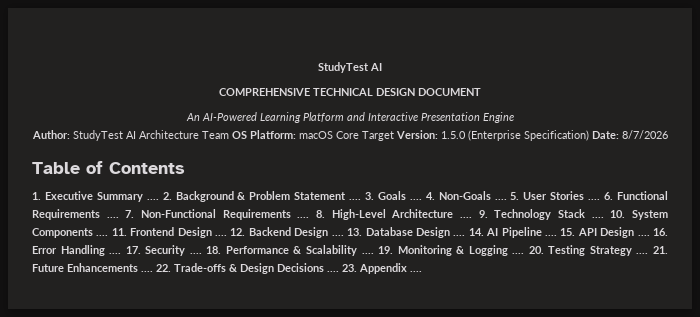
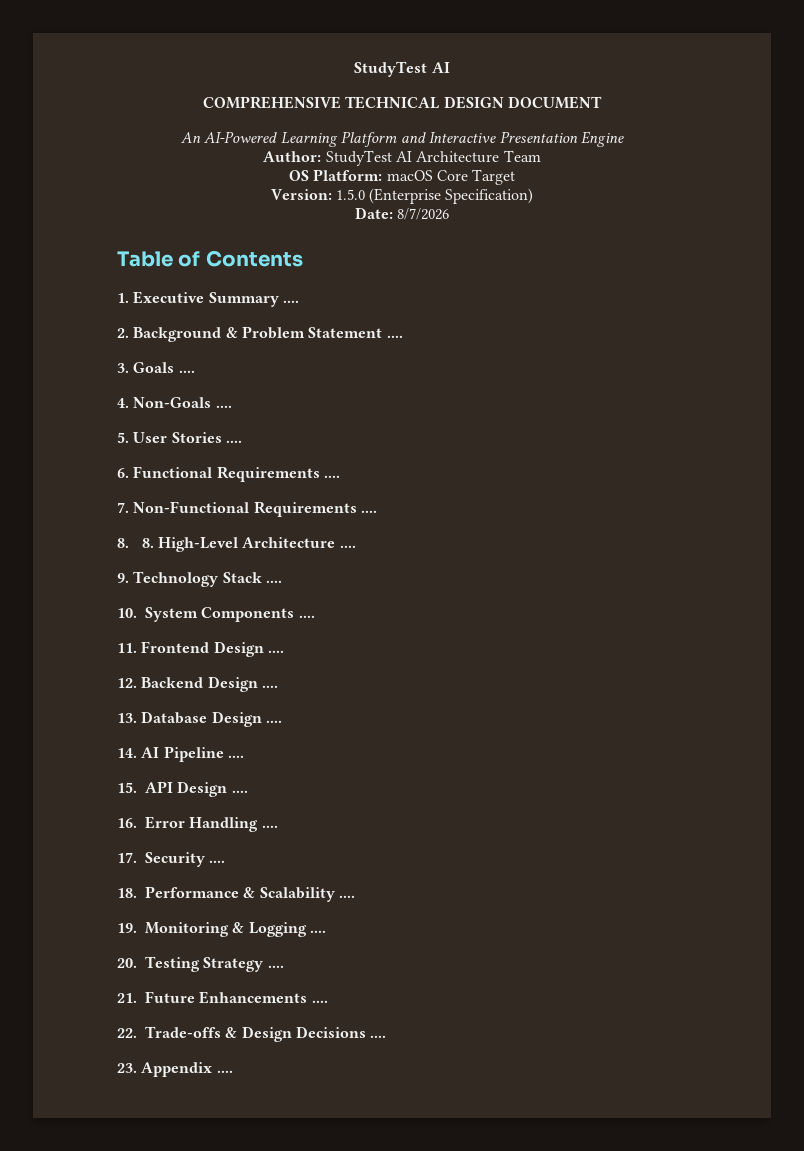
- Author: StudyTest AI Architecture Team OS Platform: macOS Core Target Version: 1.5.0 (Enterprise Specification) Date: 8/7/2026
+ Author: StudyTest AI Architecture Team
+ OS Platform: macOS Core Target
+ Version: 1.5.0 (Enterprise Specification)
+ Date: 8/7/2026
- 1. Executive Summary .... 2. Background & Problem Statement .... 3. Goals .... 4. Non-Goals .... 5. User Stories .... 6. Functional Requirements .... 7. Non-Functional Requirements .... 8. High-Level Architecture .... 9. Technology Stack .... 10. System Components .... 11. Frontend Design .... 12. Backend Design .... 13. Database Design .... 14. AI Pipeline .... 15. API Design .... 16. Error Handling .... 17. Security .... 18. Performance & Scalability .... 19. Monitoring & Logging .... 20. Testing Strategy .... 21. Future Enhancements .... 22. Trade-offs & Design Decisions .... 23. Appendix ....
+ 1. Executive Summary ....
+ 2. Background & Problem Statement ....
+ 3. Goals ....
+ 4. Non-Goals ....
+ 5. User Stories ....
+ 6. Functional Requirements ....
+ 7. Non-Functional Requirements ....
+ 8. 8. High-Level Architecture ....
+ 9. Technology Stack ....
+ 10. System Components ....
+ 11. Frontend Design ....
+ 12. Backend Design ....
+ 13. Database Design ....
+ 14. AI Pipeline ....
+ 15. API Design ....
+ 16. Error Handling ....
+ 17. Security ....
+ 18. Performance & Scalability ....
+ 19. Monitoring & Logging ....
+ 20. Testing Strategy ....
+ 21. Future Enhancements ....
+ 22. Trade-offs & Design Decisions ....
+ 23. Appendix ....

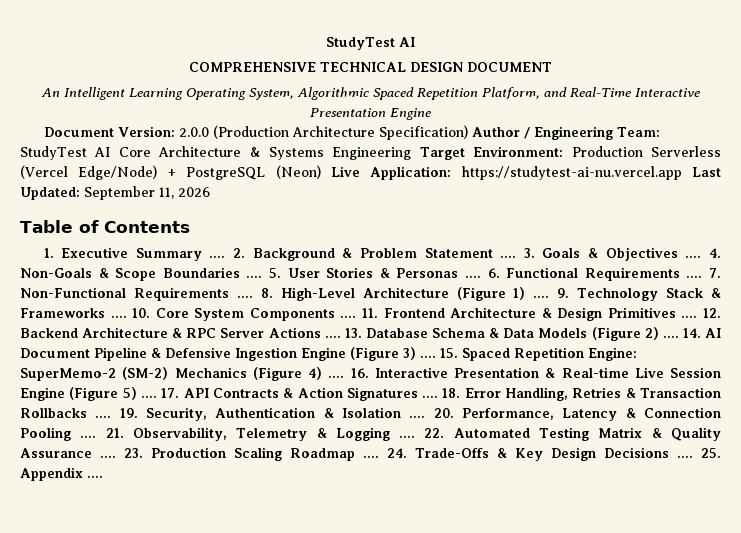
- An AI-Powered Learning Platform and Interactive Presentation Engine
- Author: StudyTest AI Architecture Team
- OS Platform: macOS Core Target
- Version: 1.5.0 (Enterprise Specification)
- Date: 8/7/2026
+ An Intelligent Learning Operating System, Algorithmic Spaced Repetition Platform, and Real-Time Interactive Presentation Engine
+ Document Version: 2.0.0 (Production Architecture Specification) Author / Engineering Team: StudyTest AI Core Architecture & Systems Engineering Target Environment: Production Serverless (Vercel Edge/Node) + PostgreSQL (Neon) Live Application: https://studytest-ai-nu.vercel.app Last Updated: September 11, 2026
- 1. Executive Summary ....
- 2. Background & Problem Statement ....
- 3. Goals ....
- 4. Non-Goals ....
- 5. User Stories ....
- 6. Functional Requirements ....
- 7. Non-Functional Requirements ....
- 8. 8. High-Level Architecture ....
- 9. Technology Stack ....
- 10. System Components ....
- 11. Frontend Design ....
- 12. Backend Design ....
- 13. Database Design ....
- 14. AI Pipeline ....
- 15. API Design ....
- 16. Error Handling ....
- 17. Security ....
- 18. Performance & Scalability ....
- 19. Monitoring & Logging ....
- 20. Testing Strategy ....
- 21. Future Enhancements ....
- 22. Trade-offs & Design Decisions ....
- 23. Appendix ....
+ 1. Executive Summary .... 2. Background & Problem Statement .... 3. Goals & Objectives .... 4. Non-Goals & Scope Boundaries .... 5. User Stories & Personas .... 6. Functional Requirements .... 7. Non-Functional Requirements .... 8. High-Level Architecture (Figure 1) .... 9. Technology Stack & Frameworks .... 10. Core System Components .... 11. Frontend Architecture & Design Primitives .... 12. Backend Architecture & RPC Server Actions .... 13. Database Schema & Data Models (Figure 2) .... 14. AI Document Pipeline & Defensive Ingestion Engine (Figure 3) .... 15. Spaced Repetition Engine: SuperMemo-2 (SM-2) Mechanics (Figure 4) .... 16. Interactive Presentation & Real-time Live Session Engine (Figure 5) .... 17. API Contracts & Action Signatures .... 18. Error Handling, Retries & Transaction Rollbacks .... 19. Security, Authentication & Isolation .... 20. Performance, Latency & Connection Pooling .... 21. Observability, Telemetry & Logging .... 22. Automated Testing Matrix & Quality Assurance .... 23. Production Scaling Roadmap .... 24. Trade-Offs & Key Design Decisions .... 25. Appendix ....

